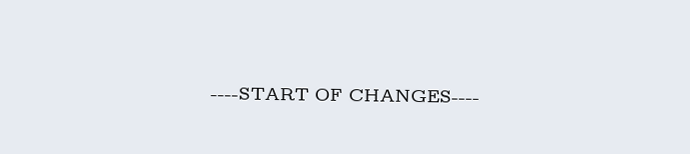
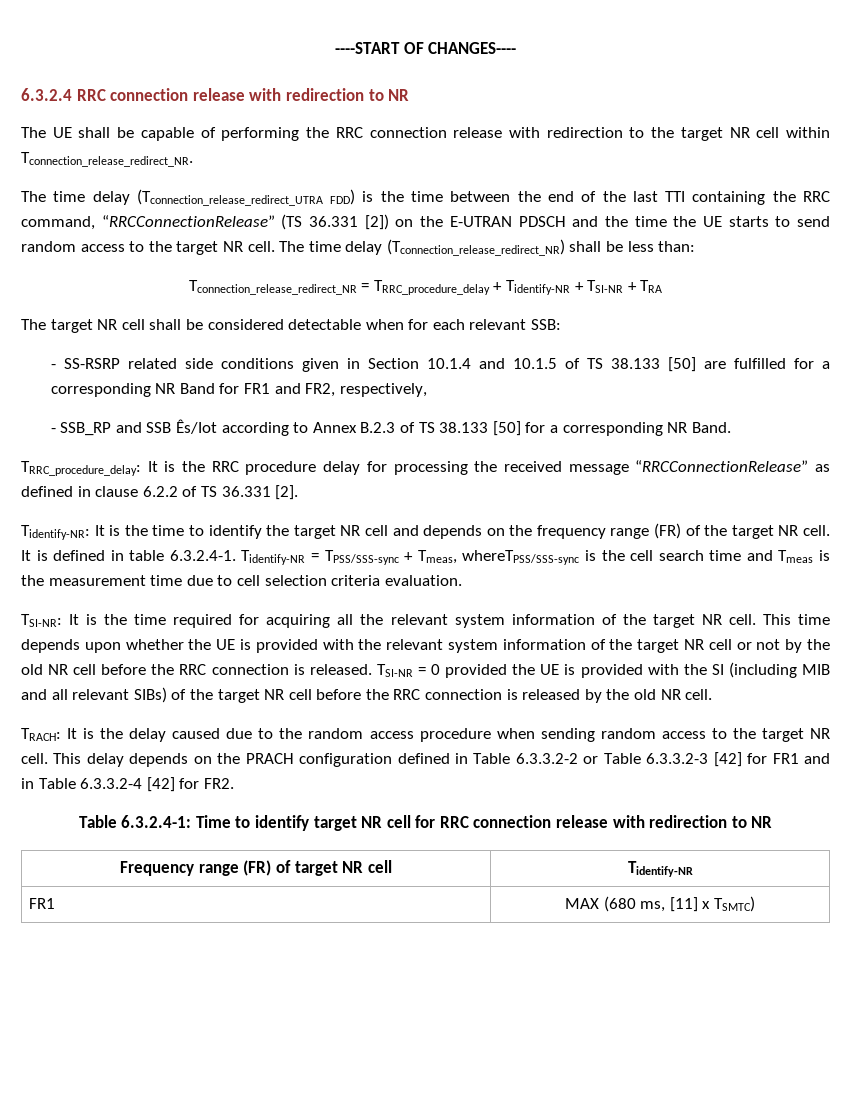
+ 6.3.2.4 RRC connection release with redirection to NR
+ The UE shall be capable of performing the RRC connection release with redirection to the target NR cell within Tconnection_release_redirect_NR.
+ The time delay (Tconnection_release_redirect_UTRA FDD) is the time between the end of the last TTI containing the RRC command, “RRCConnectionRelease” (TS 36.331 [2]) on the E-UTRAN PDSCH and the time the UE starts to send random access to the target NR cell. The time delay (Tconnection_release_redirect_NR) shall be less than:
+ Tconnection_release_redirect_NR = TRRC_procedure_delay + Tidentify-NR + TSI-NR + TRA
+ The target NR cell shall be considered detectable when for each relevant SSB:
+ - SS-RSRP related side conditions given in Section 10.1.4 and 10.1.5 of TS 38.133 [50] are fulfilled for a corresponding NR Band for FR1 and FR2, respectively,
+ - SSB_RP and SSB Ês/Iot according to Annex B.2.3 of TS 38.133 [50] for a corresponding NR Band.
+ TRRC_procedure_delay: It is the RRC procedure delay for processing the received message “RRCConnectionRelease” as defined in clause 6.2.2 of TS 36.331 [2].
+ Tidentify-NR: It is the time to identify the target NR cell and depends on the frequency range (FR) of the target NR cell. It is defined in table 6.3.2.4-1. Tidentify-NR = TPSS/SSS-sync + Tmeas, whereTPSS/SSS-sync is the cell search time and Tmeas is the measurement time due to cell selection criteria evaluation.
+ TSI-NR: It is the time required for acquiring all the relevant system information of the target NR cell. This time depends upon whether the UE is provided with the relevant system information of the target NR cell or not by the old NR cell before the RRC connection is released. TSI-NR = 0 provided the UE is provided with the SI (including MIB and all relevant SIBs) of the target NR cell before the RRC connection is released by the old NR cell.
+ TRACH: It is the delay caused due to the random access procedure when sending random access to the target NR cell. This delay depends on the PRACH configuration defined in Table 6.3.3.2-2 or Table 6.3.3.2-3 [42] for FR1 and in Table 6.3.3.2-4 [42] for FR2.
+ Table 6.3.2.4-1: Time to identify target NR cell for RRC connection release with redirection to NR
+ Frequency range (FR) of target NR cell | Tidentify-NR
+ FR1 | MAX (680 ms, [11] x TSMTC)

